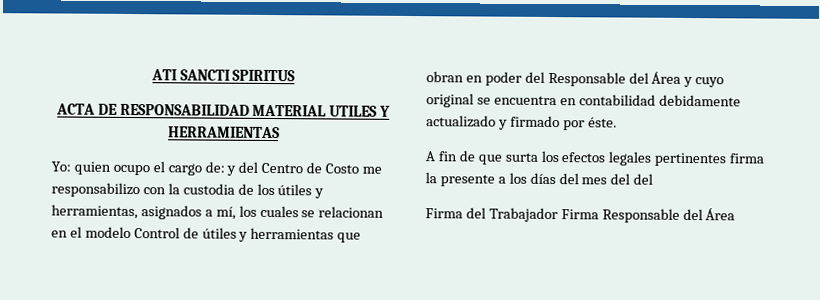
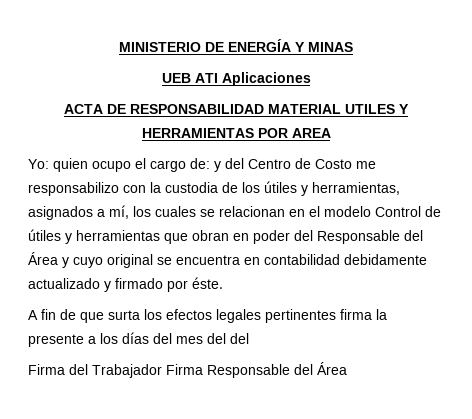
- ATI SANCTI SPIRITUS
+ MINISTERIO DE ENERGÍA Y MINAS
+ UEB ATI Aplicaciones
- ACTA DE RESPONSABILIDAD MATERIAL UTILES Y HERRAMIENTAS
+ ACTA DE RESPONSABILIDAD MATERIAL UTILES Y HERRAMIENTAS POR AREA

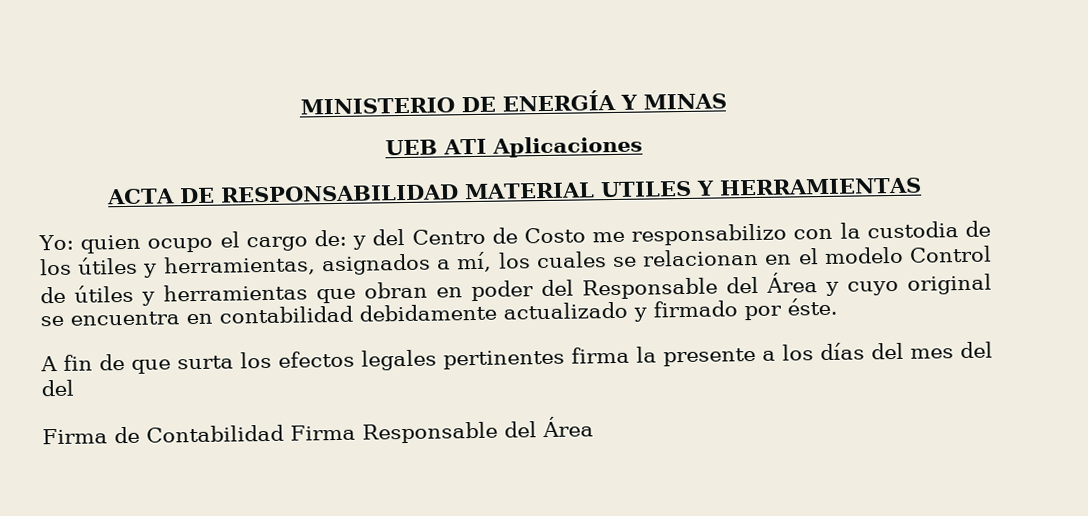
- ACTA DE RESPONSABILIDAD MATERIAL UTILES Y HERRAMIENTAS POR AREA
+ ACTA DE RESPONSABILIDAD MATERIAL UTILES Y HERRAMIENTAS
- Firma del Trabajador Firma Responsable del Área
+ Firma de Contabilidad Firma Responsable del Área

